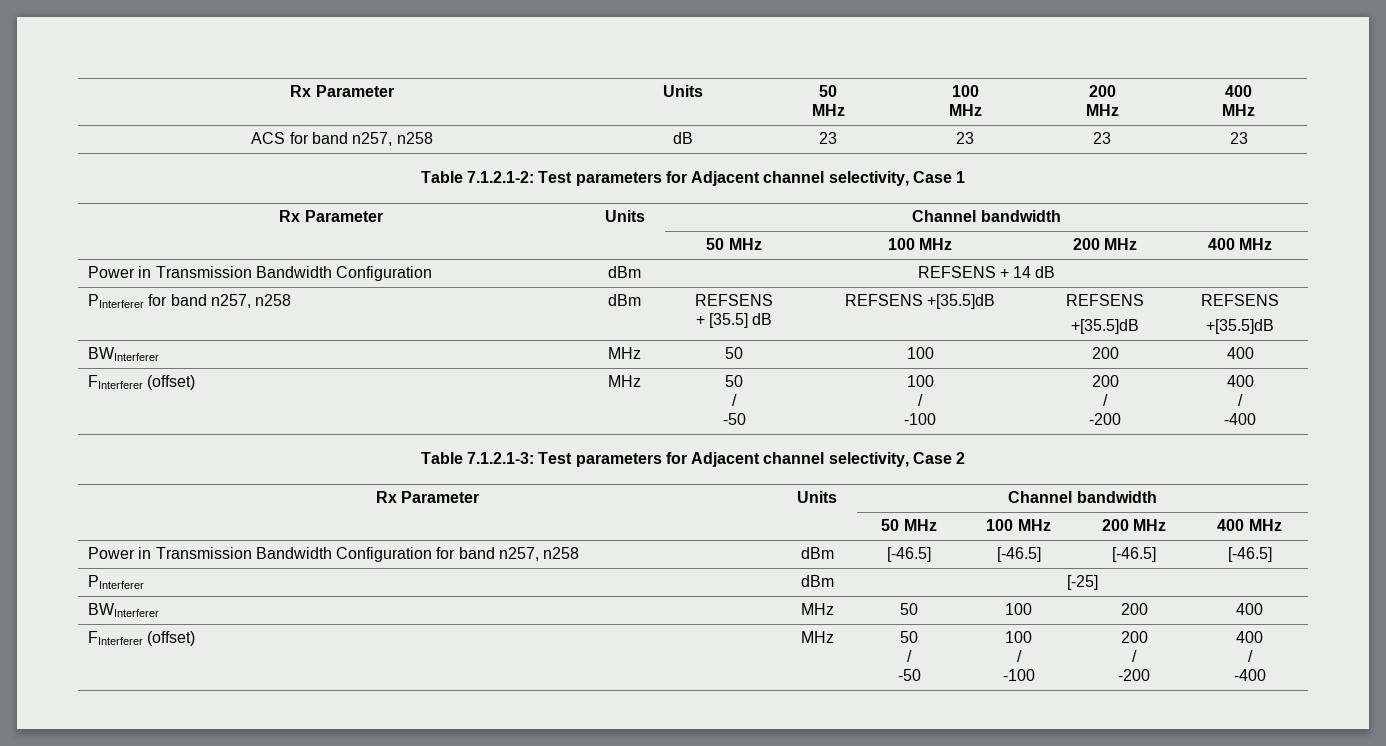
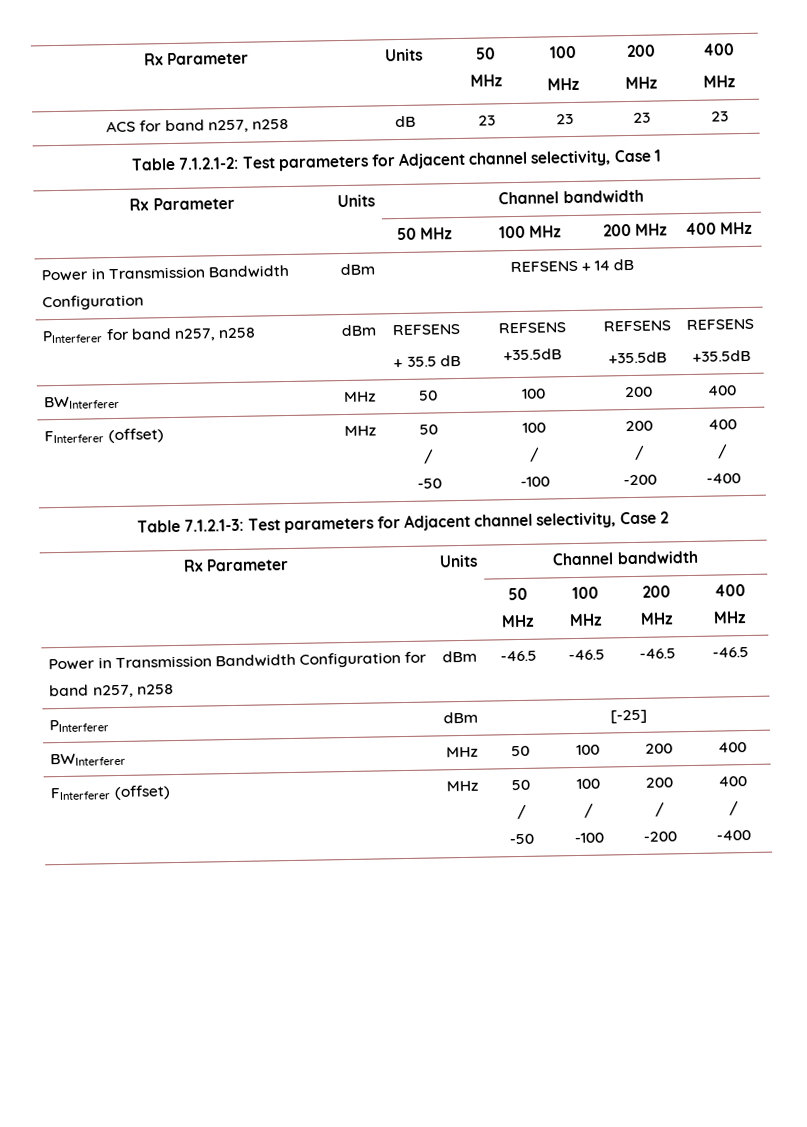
  PInterferer for band n257, n258 | dBm | REFSENS
- + [35.5] dB | REFSENS +[35.5]dB | REFSENS
- +[35.5]dB | REFSENS
- +[35.5]dB
+ + 35.5 dB | REFSENS +35.5dB | REFSENS
+ +35.5dB | REFSENS
+ +35.5dB
- Power in Transmission Bandwidth Configuration for band n257, n258 | dBm | [-46.5] | [-46.5] | [-46.5] | [-46.5]
+ Power in Transmission Bandwidth Configuration for band n257, n258 | dBm | -46.5 | -46.5 | -46.5 | -46.5

